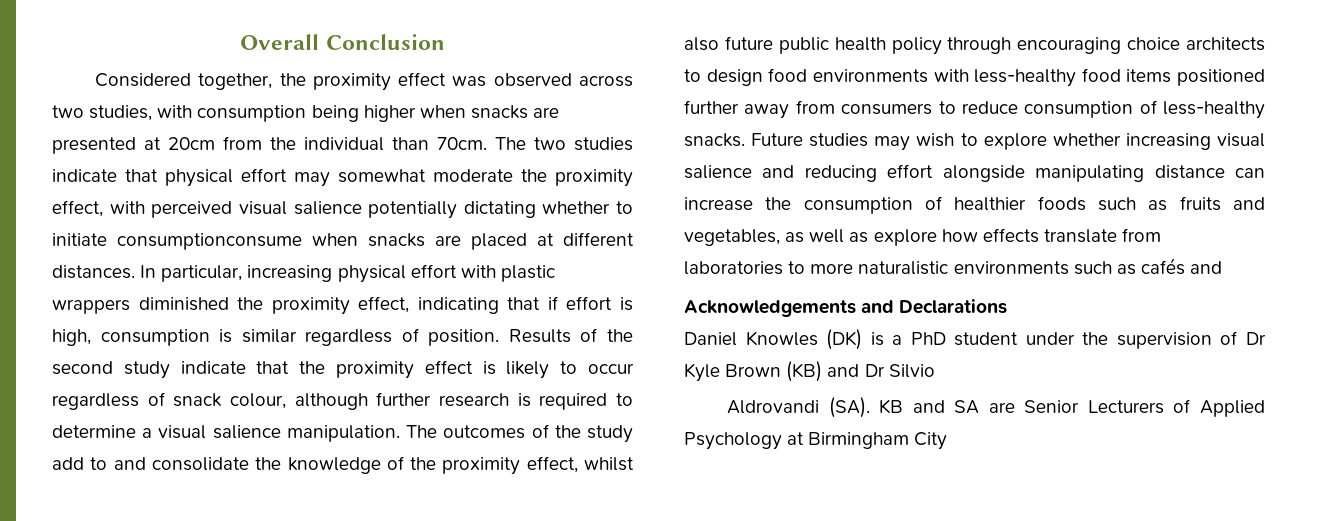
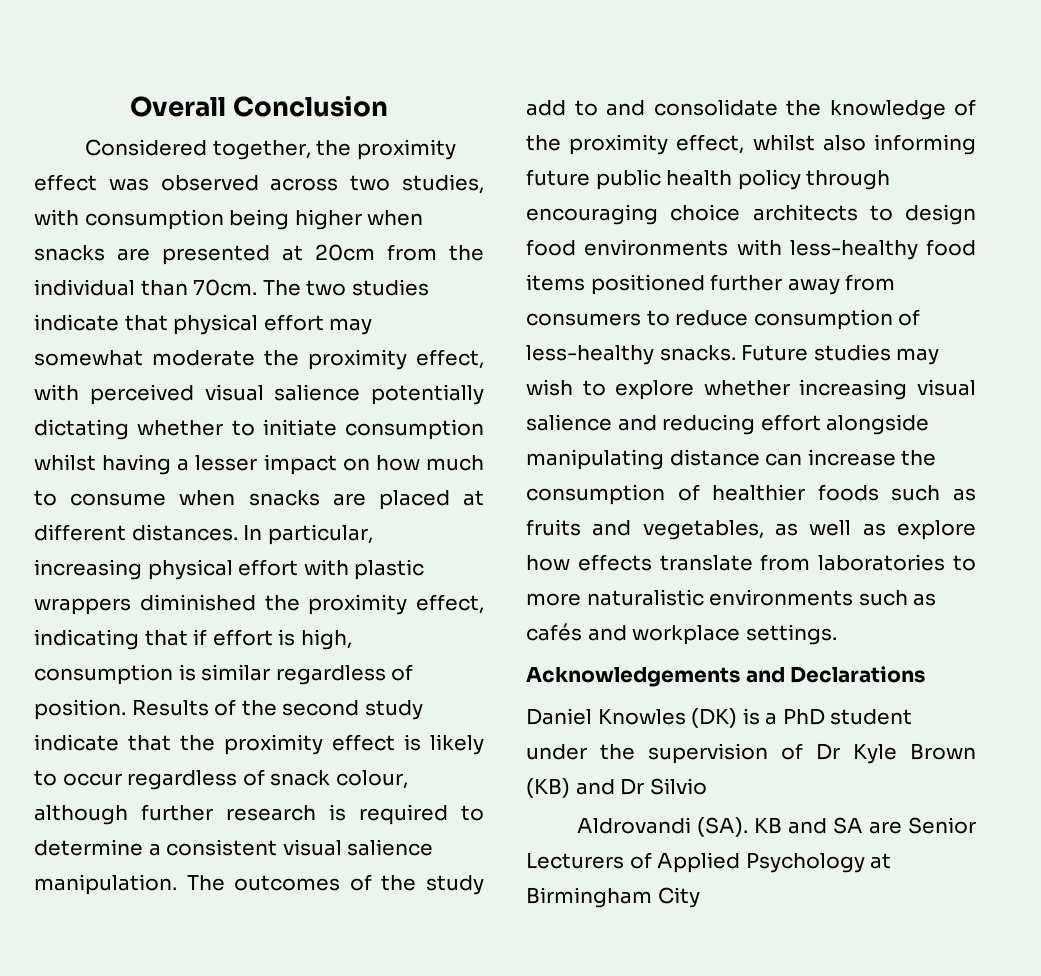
- The two studies indicate that physical effort may somewhat moderate the proximity effect, with perceived visual salience potentially dictating whether to initiate consumptionconsume when snacks are placed at different distances.
+ The two studies indicate that physical effort may somewhat moderate the proximity effect, with perceived visual salience potentially dictating whether to initiate consumption whilst having a lesser impact on how much to consume when snacks are placed at different distances.
- Results of the second study indicate that the proximity effect is likely to occur regardless of snack colour, although further research is required to determine a visual salience manipulation.
+ Results of the second study indicate that the proximity effect is likely to occur regardless of snack colour, although further research is required to determine a consistent visual salience manipulation.
- The outcomes of the study add to and consolidate the knowledge of the proximity effect, whilst also future public health policy through encouraging choice architects to design food environments with less-healthy food items positioned further away from consumers to reduce consumption of less-healthy snacks.
+ The outcomes of the study add to and consolidate the knowledge of the proximity effect, whilst also informing future public health policy through encouraging choice architects to design food environments with less-healthy food items positioned further away from consumers to reduce consumption of less-healthy snacks.
- Future studies may wish to explore whether increasing visual salience and reducing effort alongside manipulating distance can increase the consumption of healthier foods such as fruits and vegetables, as well as explore how effects translate from laboratories to more naturalistic environments such as cafés and
+ Future studies may wish to explore whether increasing visual salience and reducing effort alongside manipulating distance can increase the consumption of healthier foods such as fruits and vegetables, as well as explore how effects translate from laboratories to more naturalistic environments such as cafés and workplace settings.

